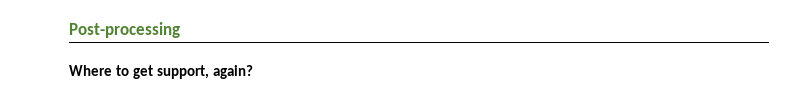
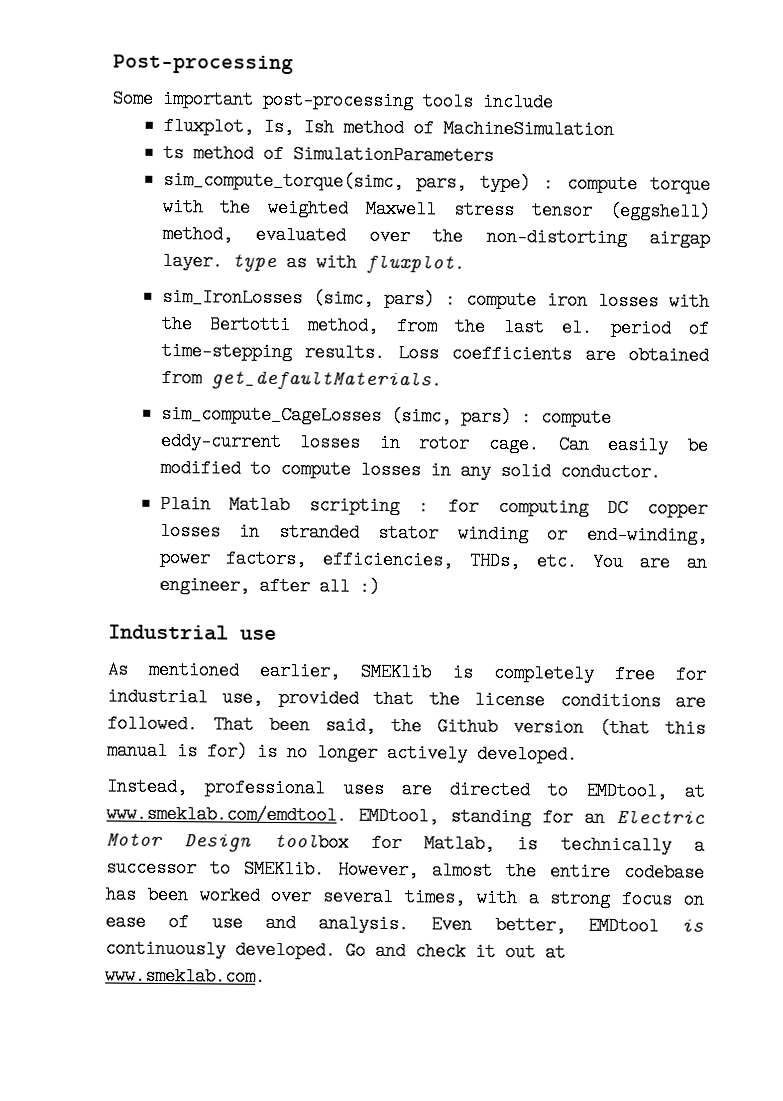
- Where to get support, again?
+ Some important post-processing tools include
+ fluxplot, Is, Ish method of MachineSimulation
+ ts method of SimulationParameters
+ sim_compute_torque(simc, pars, type) : compute torque with the weighted Maxwell stress tensor (eggshell) method, evaluated over the non-distorting airgap layer. type as with fluxplot.
+ sim_IronLosses (simc, pars) : compute iron losses with the Bertotti method, from the last el. period of time-stepping results. Loss coefficients are obtained from get_defaultMaterials.
+ sim_compute_CageLosses (simc, pars) : compute eddy-current losses in rotor cage. Can easily be modified to compute losses in any solid conductor.
+ Plain Matlab scripting : for computing DC copper losses in stranded stator winding or end-winding, power factors, efficiencies, THDs, etc. You are an engineer, after all :)
+ Industrial use
+ As mentioned earlier, SMEKlib is completely free for industrial use, provided that the license conditions are followed. That been said, the Github version (that this manual is for) is no longer actively developed.
+ Instead, professional uses are directed to EMDtool, at www.smeklab.com/emdtool. EMDtool, standing for an Electric Motor Design toolbox for Matlab, is technically a successor to SMEKlib. However, almost the entire codebase has been worked over several times, with a strong focus on ease of use and analysis. Even better, EMDtool is continuously developed. Go and check it out at www.smeklab.com.

